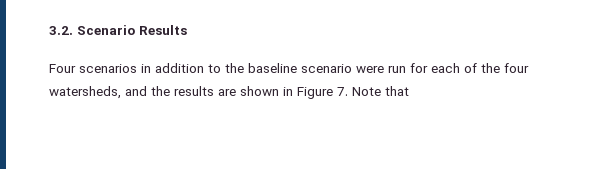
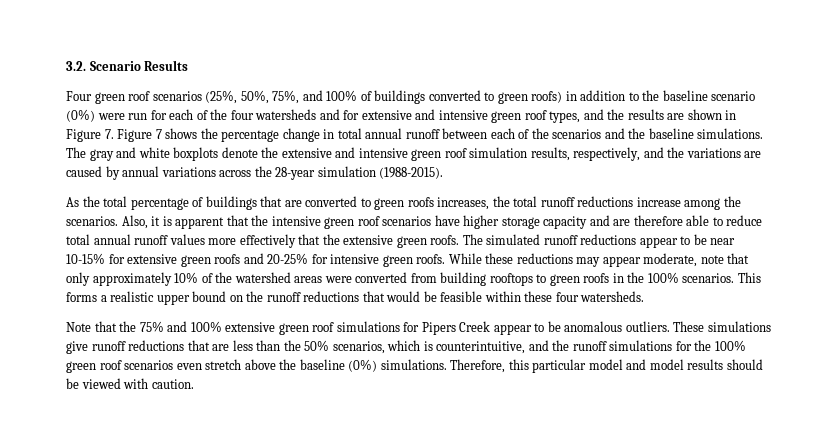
- Four scenarios in addition to the baseline scenario were run for each of the four watersheds, and the results are shown in Figure 7. Note that
+ Four green roof scenarios (25%, 50%, 75%, and 100% of buildings converted to green roofs) in addition to the baseline scenario (0%) were run for each of the four watersheds and for extensive and intensive green roof types, and the results are shown in Figure 7. Figure 7 shows the percentage change in total annual runoff between each of the scenarios and the baseline simulations. The gray and white boxplots denote the extensive and intensive green roof simulation results, respectively, and the variations are caused by annual variations across the 28-year simulation (1988-2015).
+ As the total percentage of buildings that are converted to green roofs increases, the total runoff reductions increase among the scenarios. Also, it is apparent that the intensive green roof scenarios have higher storage capacity and are therefore able to reduce total annual runoff values more effectively that the extensive green roofs. The simulated runoff reductions appear to be near 10-15% for extensive green roofs and 20-25% for intensive green roofs. While these reductions may appear moderate, note that only approximately 10% of the watershed areas were converted from building rooftops to green roofs in the 100% scenarios. This forms a realistic upper bound on the runoff reductions that would be feasible within these four watersheds.
+ Note that the 75% and 100% extensive green roof simulations for Pipers Creek appear to be anomalous outliers. These simulations give runoff reductions that are less than the 50% scenarios, which is counterintuitive, and the runoff simulations for the 100% green roof scenarios even stretch above the baseline (0%) simulations. Therefore, this particular model and model results should be viewed with caution.

